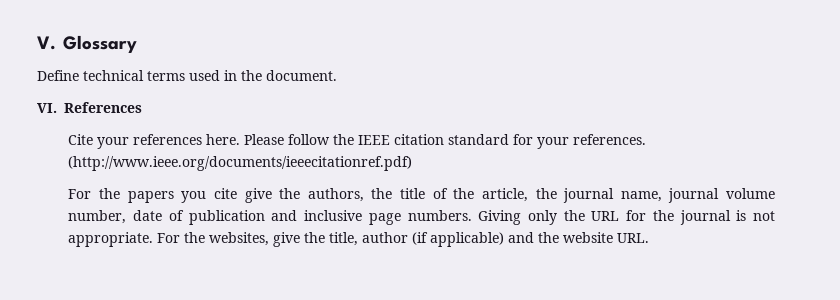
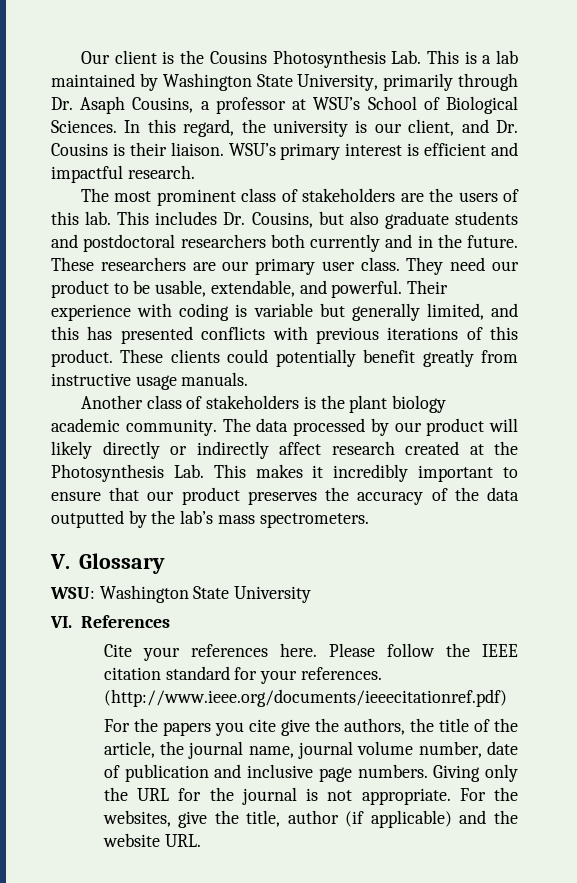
+ Our client is the Cousins Photosynthesis Lab. This is a lab maintained by Washington State University, primarily through Dr. Asaph Cousins, a professor at WSU’s School of Biological Sciences. In this regard, the university is our client, and Dr. Cousins is their liaison. WSU’s primary interest is efficient and impactful research.
+ The most prominent class of stakeholders are the users of this lab. This includes Dr. Cousins, but also graduate students and postdoctoral researchers both currently and in the future. These researchers are our primary user class. They need our product to be usable, extendable, and powerful. Their experience with coding is variable but generally limited, and this has presented conflicts with previous iterations of this product. These clients could potentially benefit greatly from instructive usage manuals.
+ Another class of stakeholders is the plant biology academic community. The data processed by our product will likely directly or indirectly affect research created at the Photosynthesis Lab. This makes it incredibly important to ensure that our product preserves the accuracy of the data outputted by the lab’s mass spectrometers.
  V. Glossary
- Define technical terms used in the document.
+ WSU: Washington State University

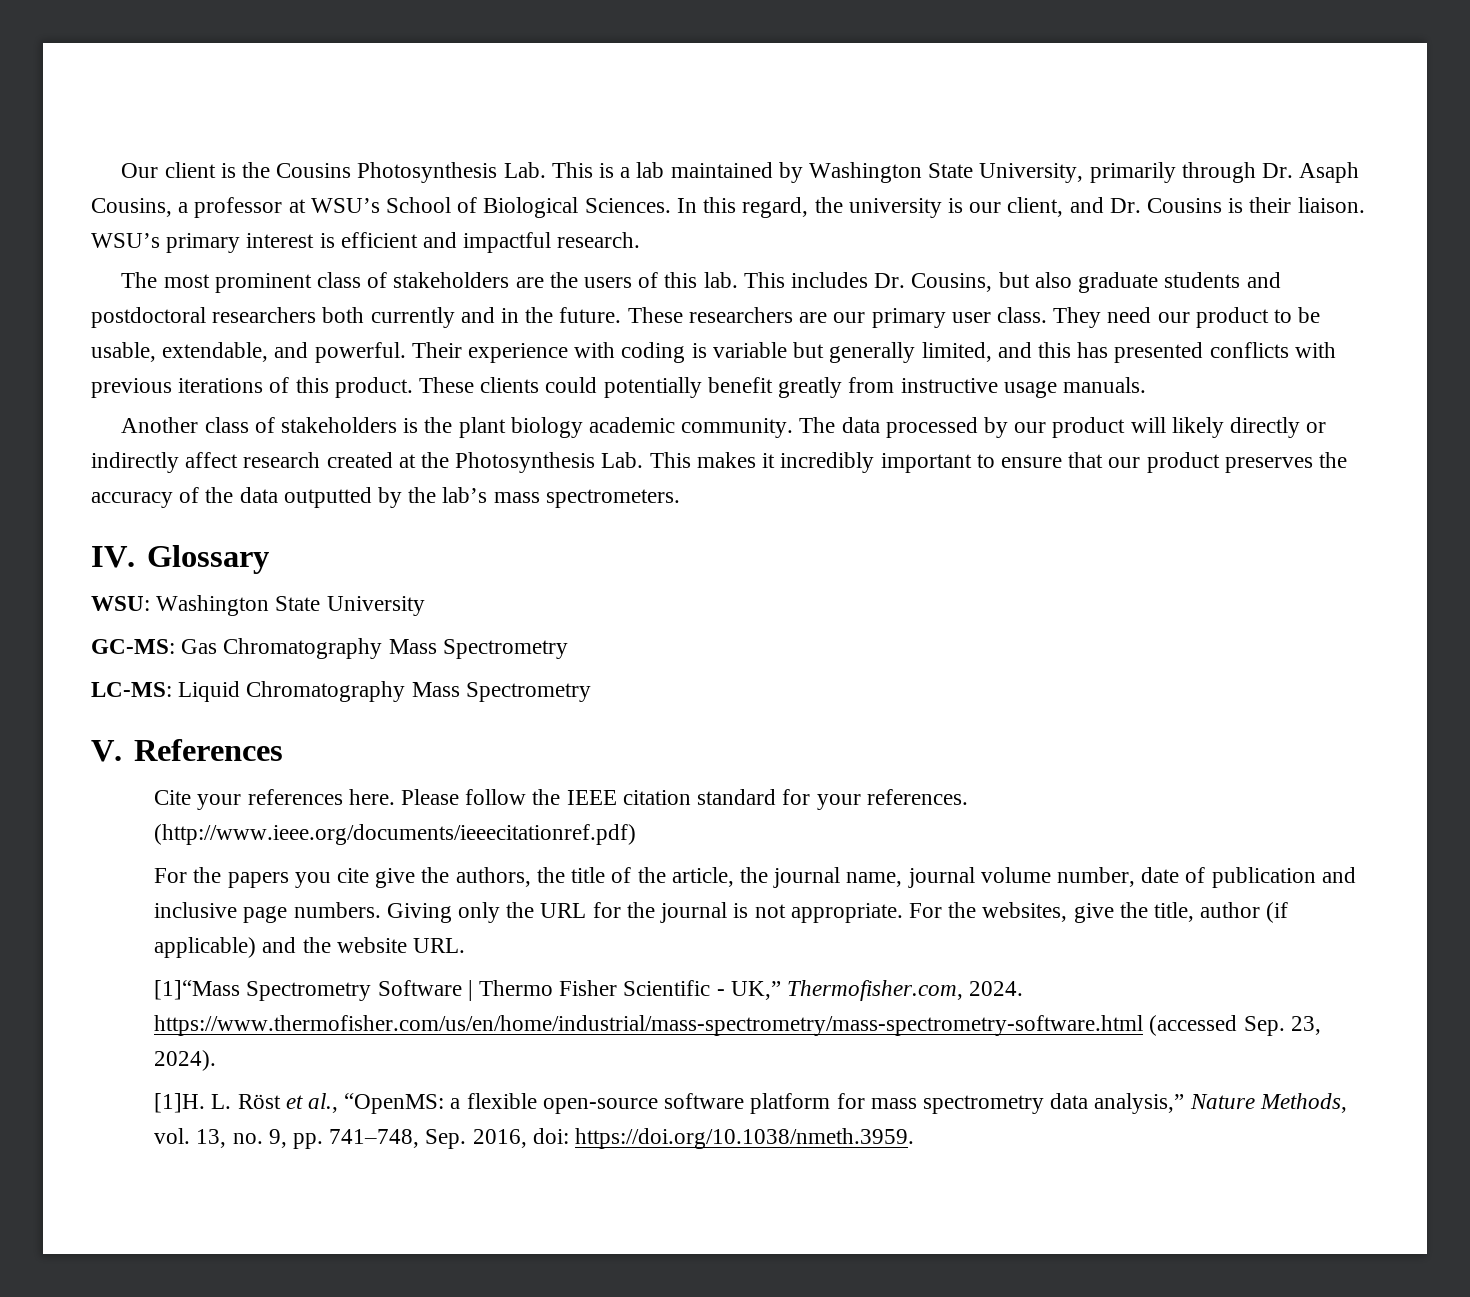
- V. Glossary
+ IV. Glossary
- VI. References
+ GC-MS: Gas Chromatography Mass Spectrometry
+ LC-MS: Liquid Chromatography Mass Spectrometry
+ V. References
+ [1]“Mass Spectrometry Software | Thermo Fisher Scientific - UK,” Thermofisher.com, 2024. https://www.thermofisher.com/us/en/home/industrial/mass-spectrometry/mass-spectrometry-software.html (accessed Sep. 23, 2024).
+ [1]H. L. Röst et al., “OpenMS: a flexible open-source software platform for mass spectrometry data analysis,” Nature Methods, vol. 13, no. 9, pp. 741–748, Sep. 2016, doi: https://doi.org/10.1038/nmeth.3959.

